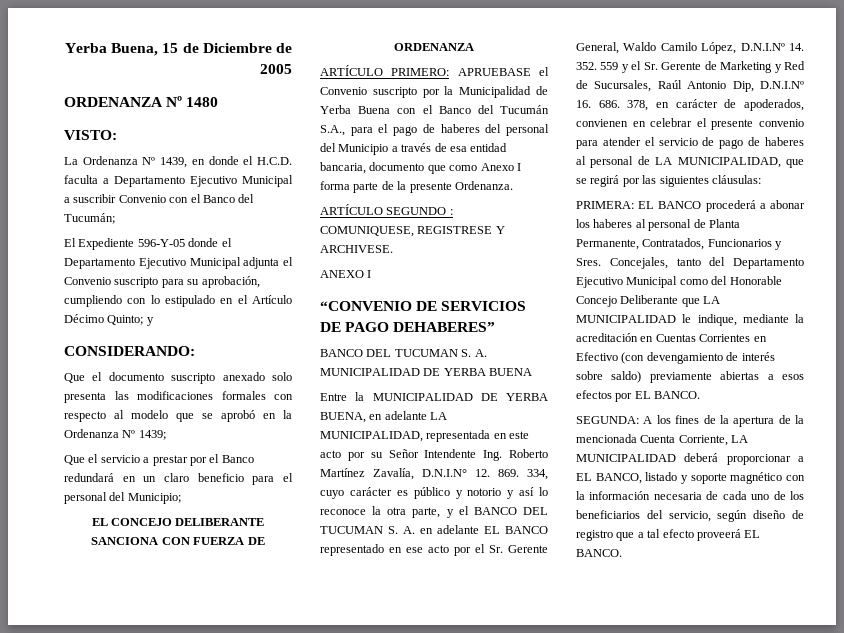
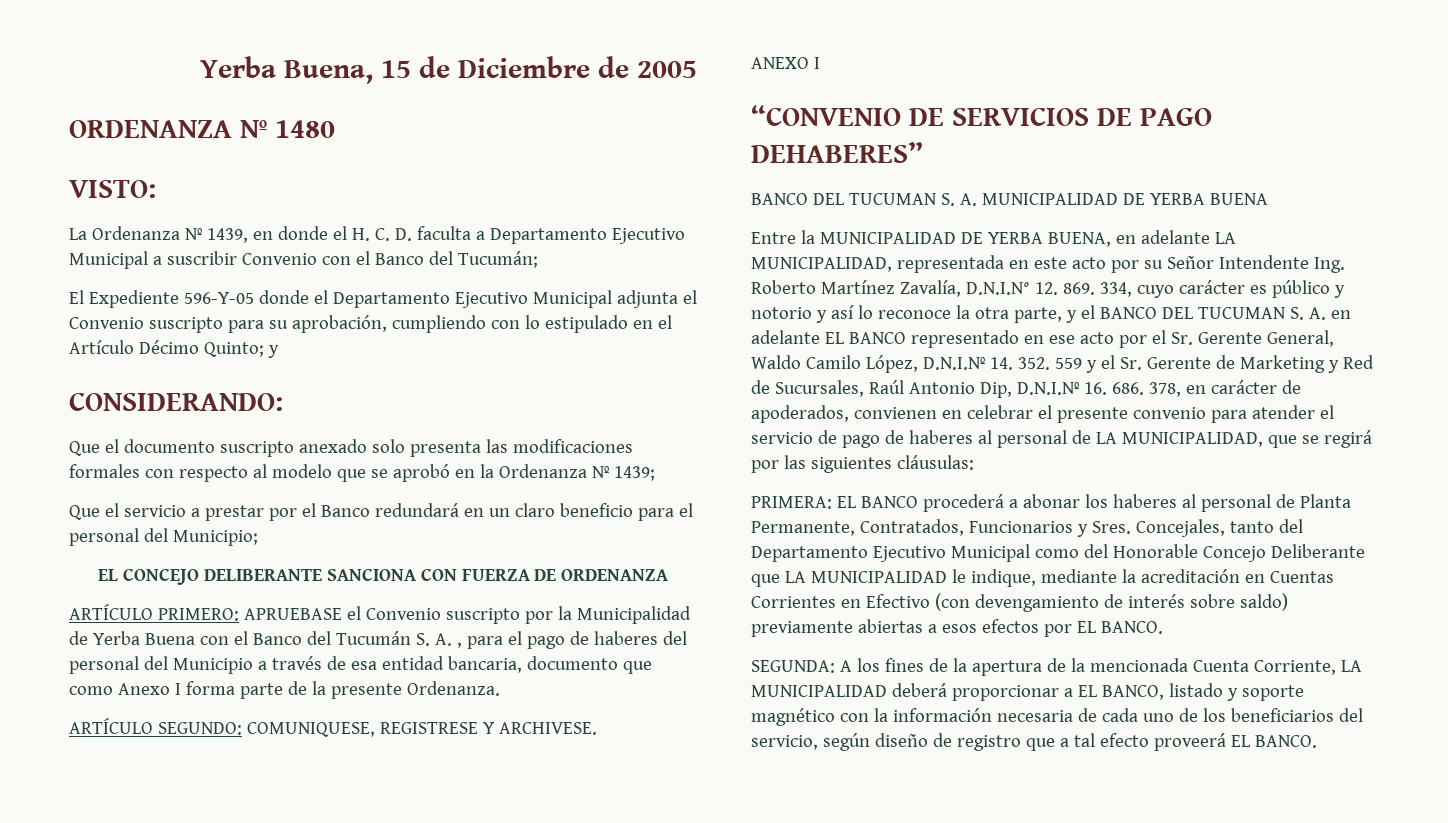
- La Ordenanza Nº 1439, en donde el H.C.D. faculta a Departamento Ejecutivo Municipal a suscribir Convenio con el Banco del Tucumán;
+ La Ordenanza Nº 1439, en donde el H. C. D. faculta a Departamento Ejecutivo Municipal a suscribir Convenio con el Banco del Tucumán;
- ARTÍCULO PRIMERO: APRUEBASE el Convenio suscripto por la Municipalidad de Yerba Buena con el Banco del Tucumán S.A., para el pago de haberes del personal del Municipio a través de esa entidad bancaria, documento que como Anexo I forma parte de la presente Ordenanza.
+ ARTÍCULO PRIMERO: APRUEBASE el Convenio suscripto por la Municipalidad de Yerba Buena con el Banco del Tucumán S. A. , para el pago de haberes del personal del Municipio a través de esa entidad bancaria, documento que como Anexo I forma parte de la presente Ordenanza.
- ARTÍCULO SEGUNDO : COMUNIQUESE, REGISTRESE Y ARCHIVESE.
+ ARTÍCULO SEGUNDO: COMUNIQUESE, REGISTRESE Y ARCHIVESE.

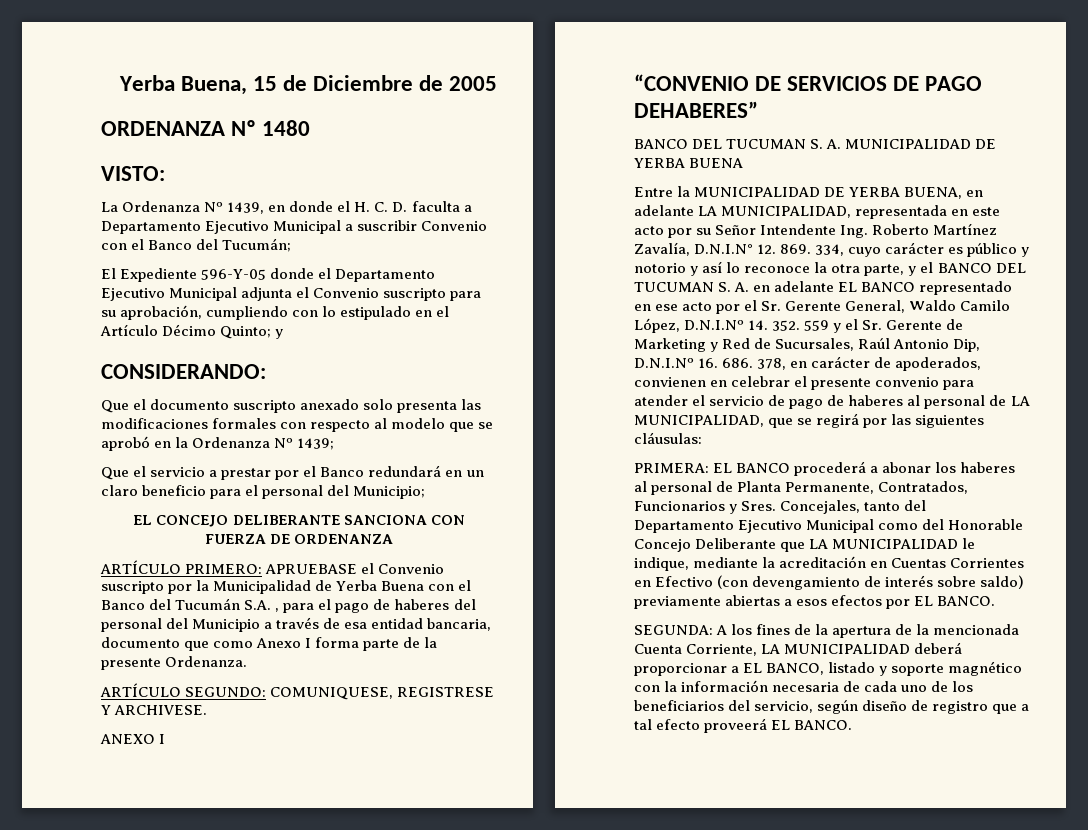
- ARTÍCULO PRIMERO: APRUEBASE el Convenio suscripto por la Municipalidad de Yerba Buena con el Banco del Tucumán S. A. , para el pago de haberes del personal del Municipio a través de esa entidad bancaria, documento que como Anexo I forma parte de la presente Ordenanza.
+ ARTÍCULO PRIMERO: APRUEBASE el Convenio suscripto por la Municipalidad de Yerba Buena con el Banco del Tucumán S.A. , para el pago de haberes del personal del Municipio a través de esa entidad bancaria, documento que como Anexo I forma parte de la presente Ordenanza.

